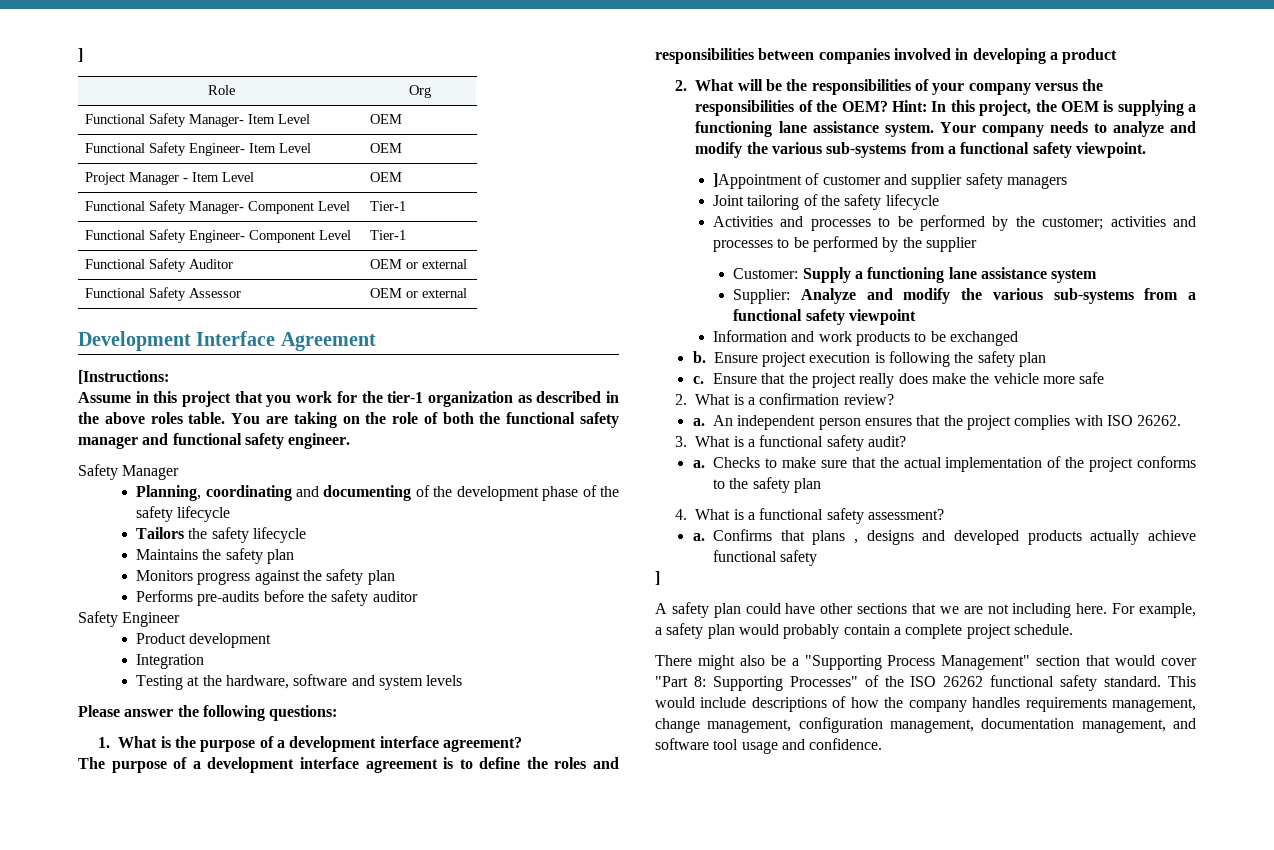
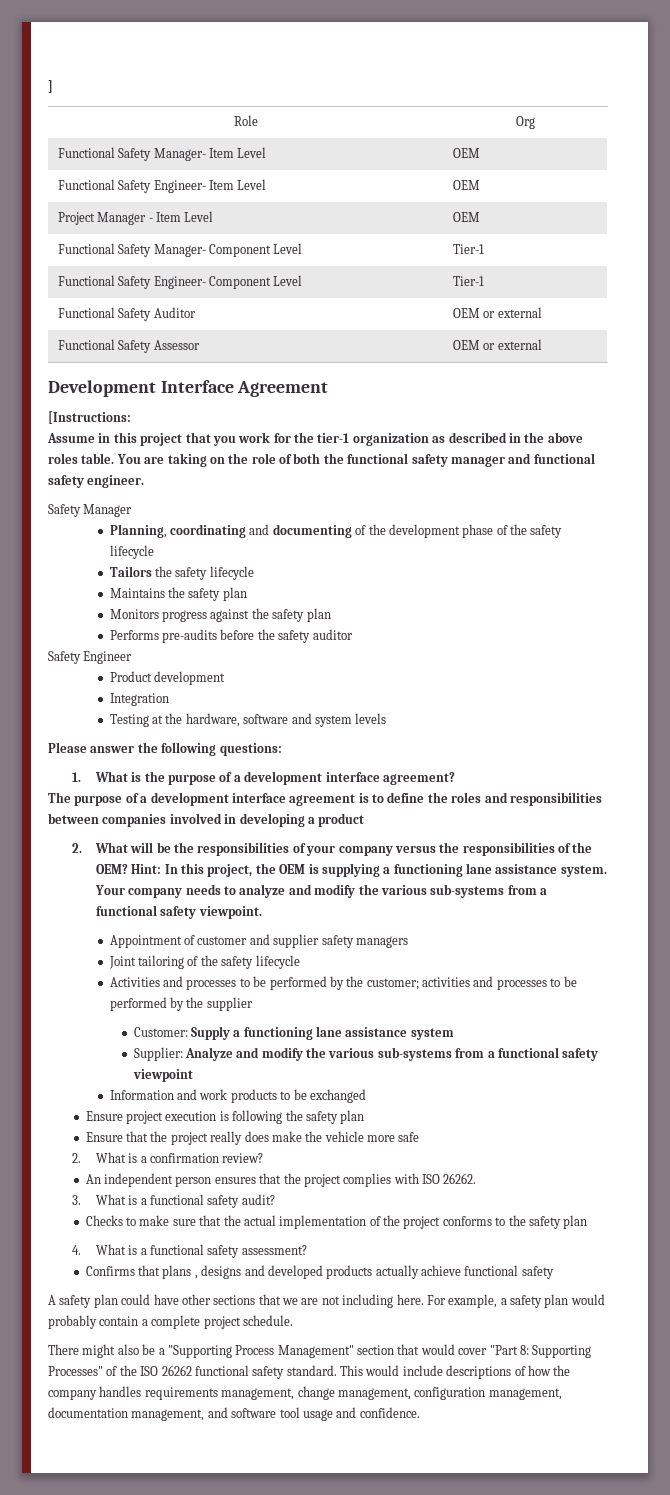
- ]Appointment of customer and supplier safety managers
+ Appointment of customer and supplier safety managers
- b.
- c.
  2. What is a confirmation review?
- a. An independent person ensures that the project complies with ISO 26262.
+ An independent person ensures that the project complies with ISO 26262.
  3. What is a functional safety audit?
- a. Checks to make sure that the actual implementation of the project conforms to the safety plan
+ Checks to make sure that the actual implementation of the project conforms to the safety plan
  4. What is a functional safety assessment?
- a. Confirms that plans , designs and developed products actually achieve functional safety
- ]
+ Confirms that plans , designs and developed products actually achieve functional safety

